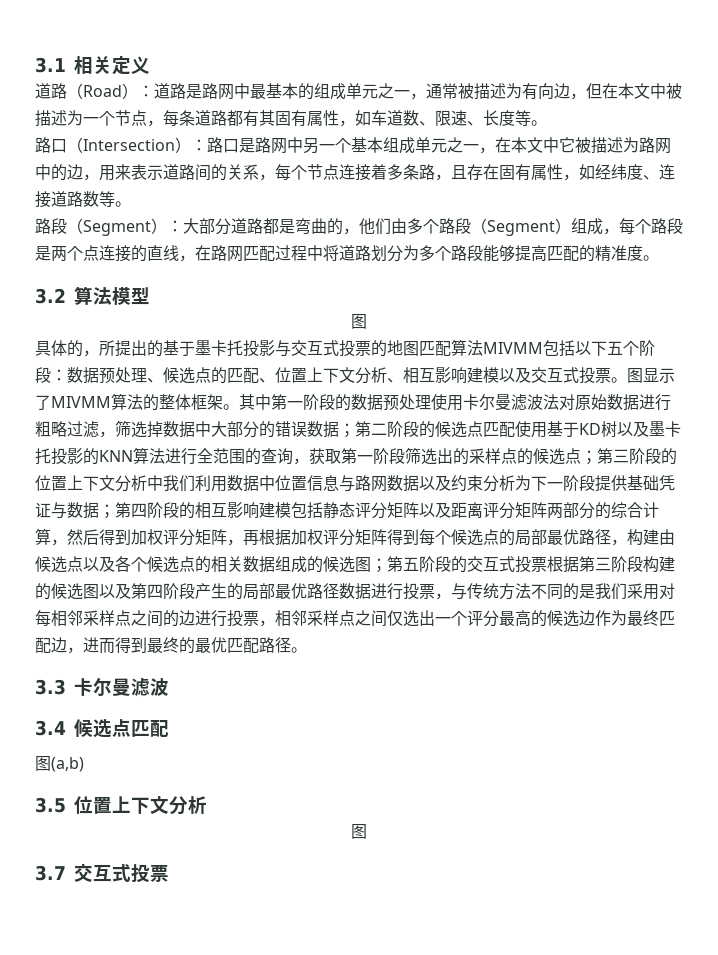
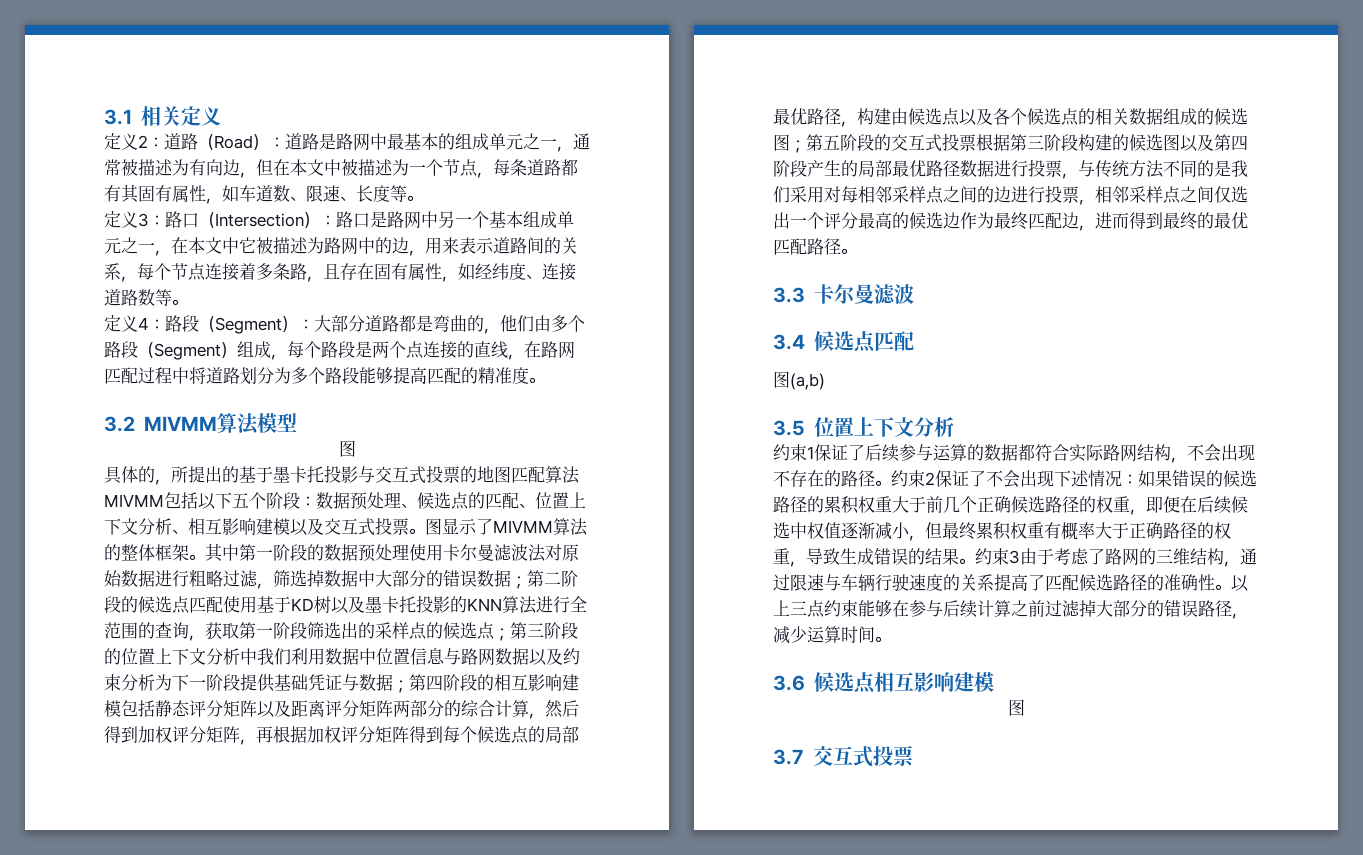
- 道路（Road）：道路是路网中最基本的组成单元之一，通常被描述为有向边，但在本文中被描述为一个节点，每条道路都有其固有属性，如车道数、限速、长度等。
+ 定义2：道路（Road）：道路是路网中最基本的组成单元之一，通常被描述为有向边，但在本文中被描述为一个节点，每条道路都有其固有属性，如车道数、限速、长度等。
- 路口（Intersection）：路口是路网中另一个基本组成单元之一，在本文中它被描述为路网中的边，用来表示道路间的关系，每个节点连接着多条路，且存在固有属性，如经纬度、连接道路数等。
+ 定义3：路口（Intersection）：路口是路网中另一个基本组成单元之一，在本文中它被描述为路网中的边，用来表示道路间的关系，每个节点连接着多条路，且存在固有属性，如经纬度、连接道路数等。
- 路段（Segment）：大部分道路都是弯曲的，他们由多个路段（Segment）组成，每个路段是两个点连接的直线，在路网匹配过程中将道路划分为多个路段能够提高匹配的精准度。
+ 定义4：路段（Segment）：大部分道路都是弯曲的，他们由多个路段（Segment）组成，每个路段是两个点连接的直线，在路网匹配过程中将道路划分为多个路段能够提高匹配的精准度。
- 3.2算法模型
+ 3.2 MIVMM算法模型
+ 约束1保证了后续参与运算的数据都符合实际路网结构，不会出现不存在的路径。约束2保证了不会出现下述情况：如果错误的候选路径的累积权重大于前几个正确候选路径的权重，即便在后续候选中权值逐渐减小，但最终累积权重有概率大于正确路径的权重，导致生成错误的结果。约束3由于考虑了路网的三维结构，通过限速与车辆行驶速度的关系提高了匹配候选路径的准确性。以上三点约束能够在参与后续计算之前过滤掉大部分的错误路径，减少运算时间。
+ 3.6候选点相互影响建模

